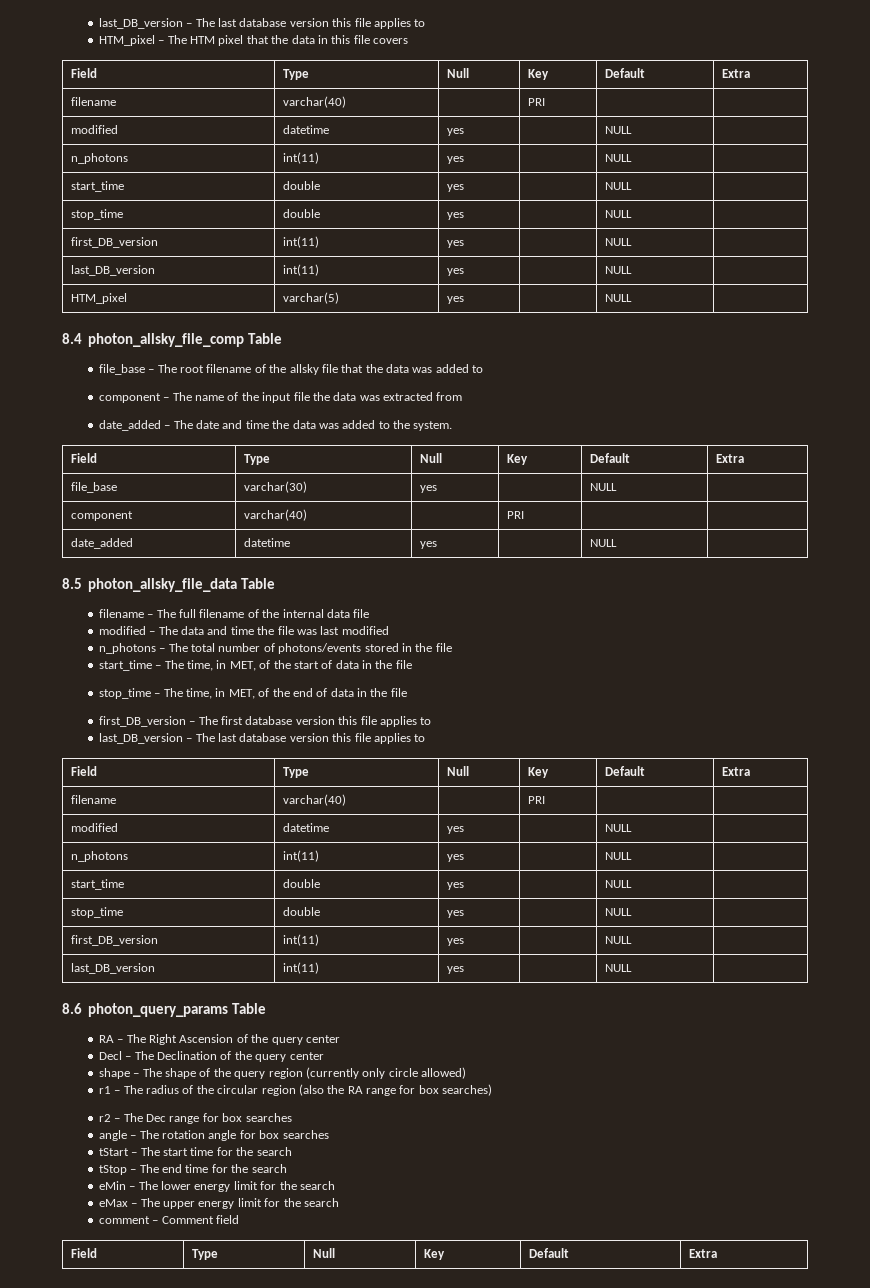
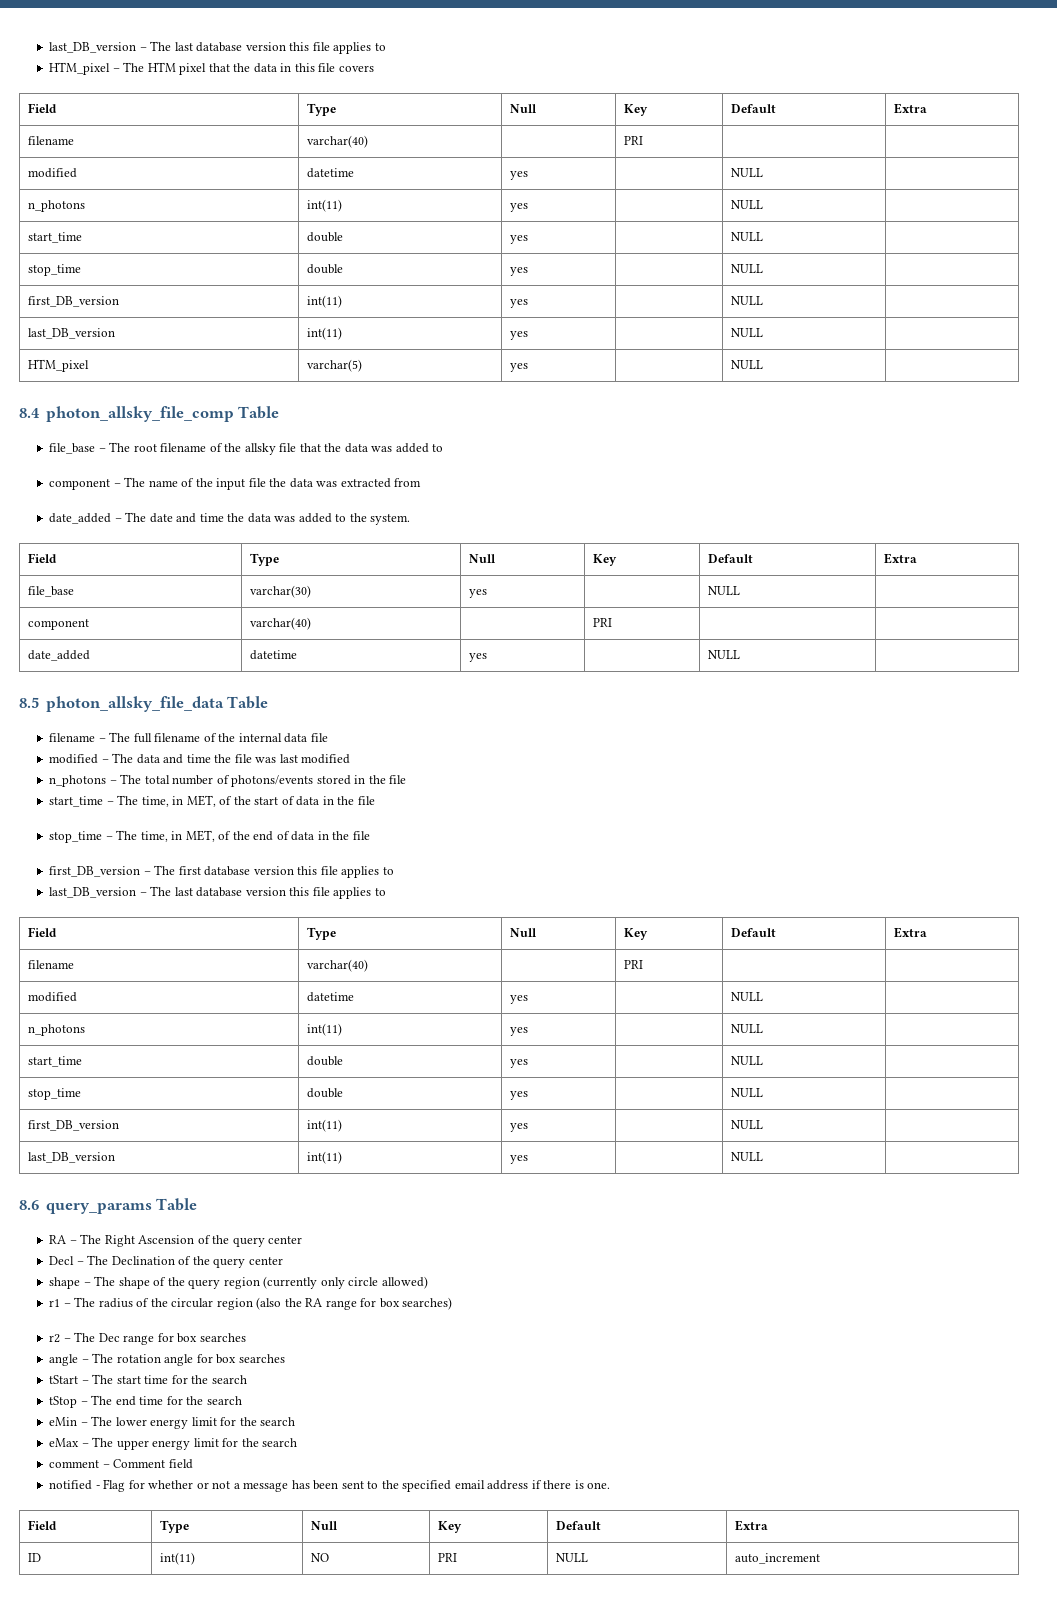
- 8.6 photon_query_params Table
+ 8.6 query_params Table
  comment – Comment field
+ notified - Flag for whether or not a message has been sent to the specified email address if there is one.
  Field | Type | Null | Key | Default | Extra
+ ID | int(11) | NO | PRI | NULL | auto_increment

